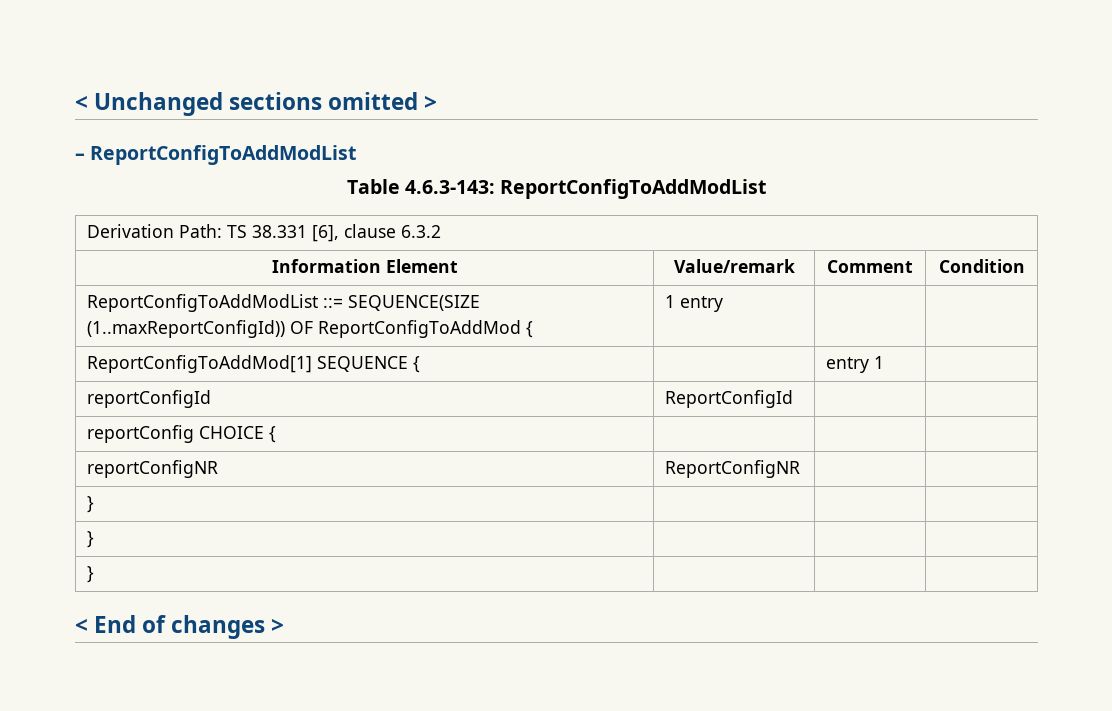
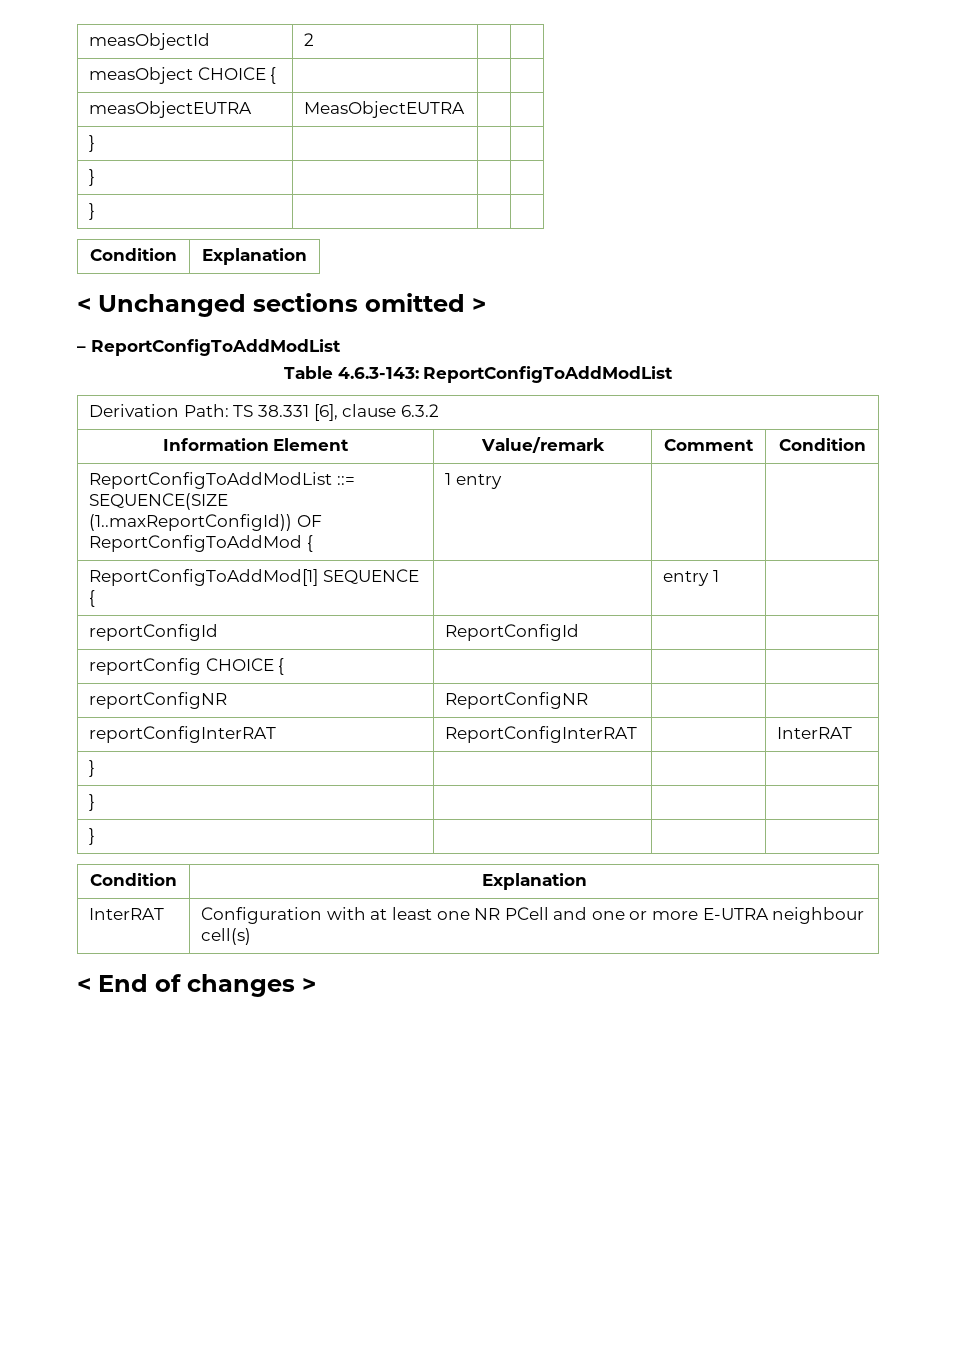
+ measObjectId | 2 | |
+ measObject CHOICE { | | |
+ measObjectEUTRA | MeasObjectEUTRA | |
+ } | | |
+ } | | |
+ } | | |
+ Condition | Explanation
  reportConfigNR | ReportConfigNR | |
+ reportConfigInterRAT | ReportConfigInterRAT | | InterRAT
  } | | |
  } | | |
  } | | |
+ Condition | Explanation
+ InterRAT | Configuration with at least one NR PCell and one or more E-UTRA neighbour cell(s)

